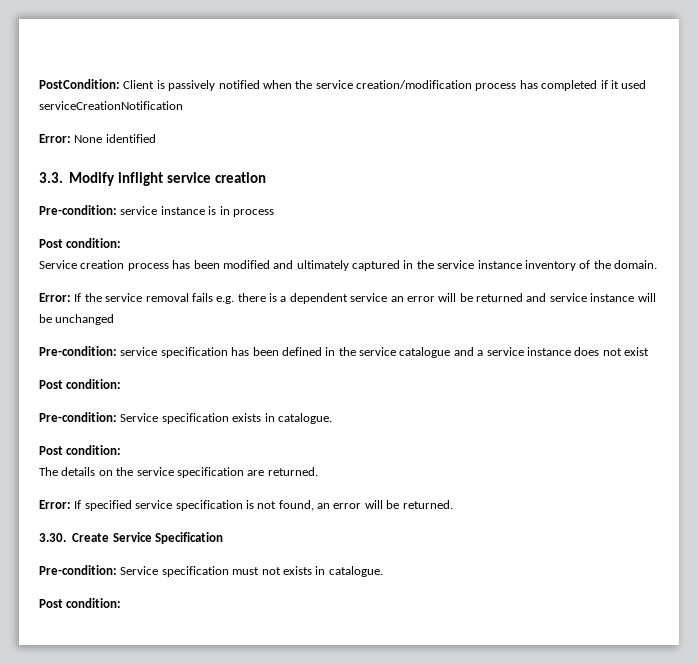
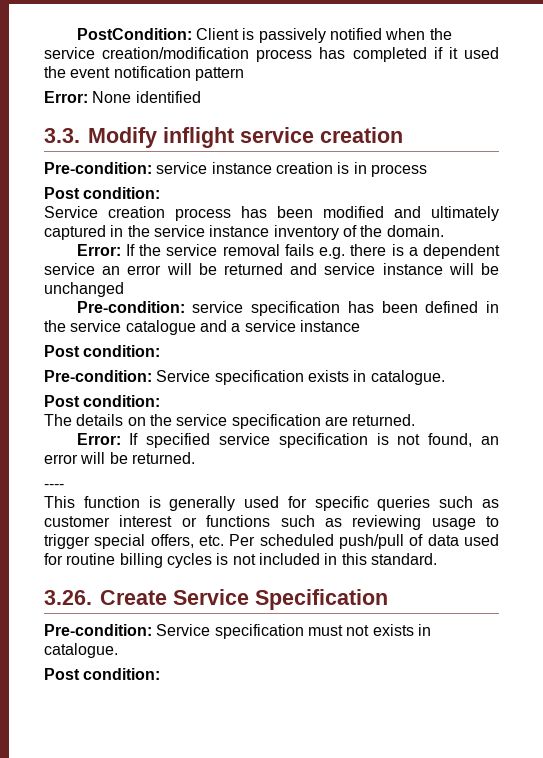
- PostCondition: Client is passively notified when the service creation/modification process has completed if it used serviceCreationNotification
+ PostCondition: Client is passively notified when the service creation/modification process has completed if it used the event notification pattern
- Pre-condition: service instance is in process
+ Pre-condition: service instance creation is in process
- Pre-condition: service specification has been defined in the service catalogue and a service instance does not exist
+ Pre-condition: service specification has been defined in the service catalogue and a service instance
- 3.30. Create Service Specification
+ ----
+ This function is generally used for specific queries such as customer interest or functions such as reviewing usage to trigger special offers, etc. Per scheduled push/pull of data used for routine billing cycles is not included in this standard.
+ 3.26. Create Service Specification

